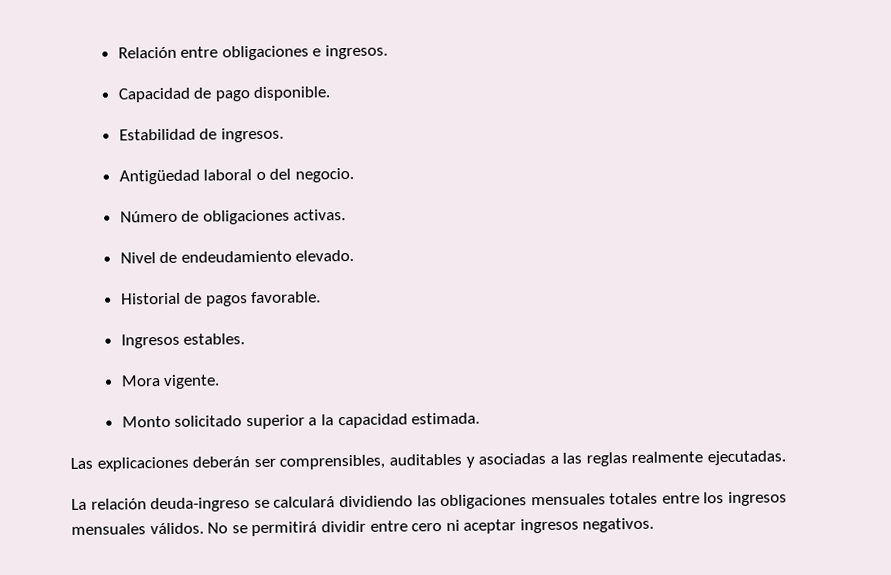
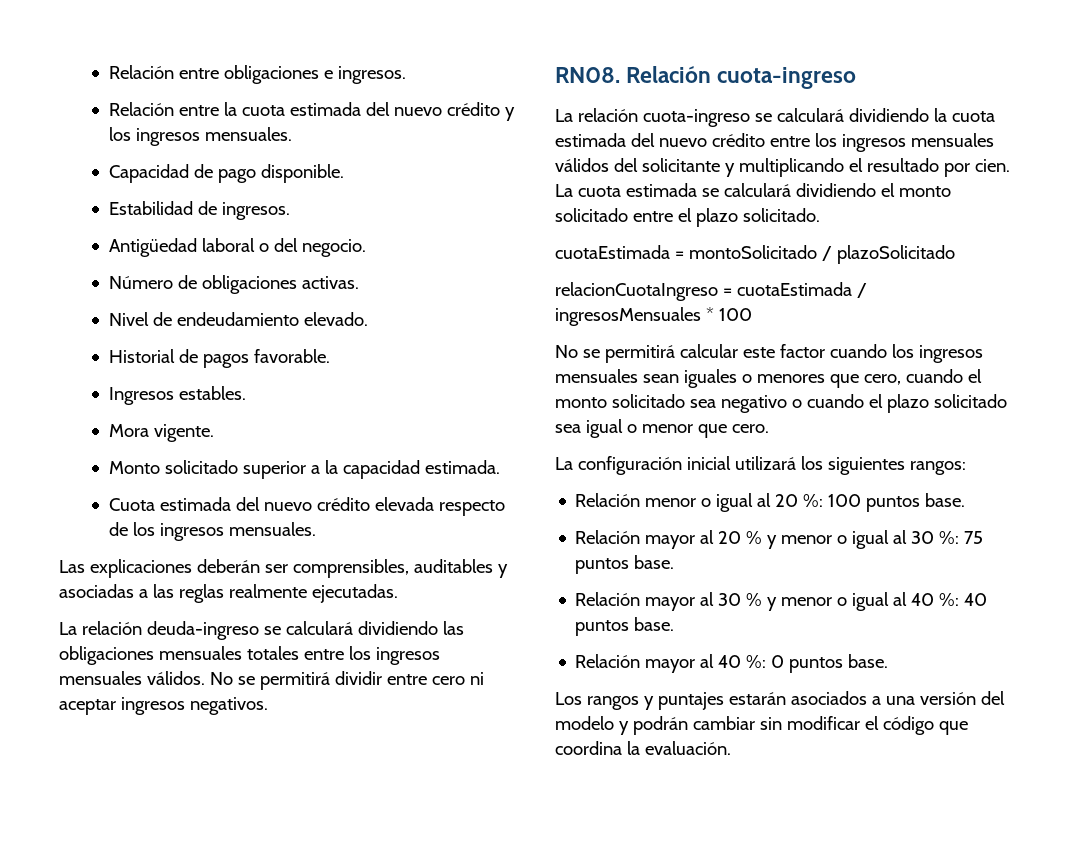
+ Relación entre la cuota estimada del nuevo crédito y los ingresos mensuales.
+ Cuota estimada del nuevo crédito elevada respecto de los ingresos mensuales.
+ RN08. Relación cuota-ingreso
+ La relación cuota-ingreso se calculará dividiendo la cuota estimada del nuevo crédito entre los ingresos mensuales válidos del solicitante y multiplicando el resultado por cien. La cuota estimada se calculará dividiendo el monto solicitado entre el plazo solicitado.
+ cuotaEstimada = montoSolicitado / plazoSolicitado
+ relacionCuotaIngreso = cuotaEstimada / ingresosMensuales * 100
+ No se permitirá calcular este factor cuando los ingresos mensuales sean iguales o menores que cero, cuando el monto solicitado sea negativo o cuando el plazo solicitado sea igual o menor que cero.
+ La configuración inicial utilizará los siguientes rangos:
+ Relación menor o igual al 20 %: 100 puntos base.
+ Relación mayor al 20 % y menor o igual al 30 %: 75 puntos base.
+ Relación mayor al 30 % y menor o igual al 40 %: 40 puntos base.
+ Relación mayor al 40 %: 0 puntos base.
+ Los rangos y puntajes estarán asociados a una versión del modelo y podrán cambiar sin modificar el código que coordina la evaluación.

